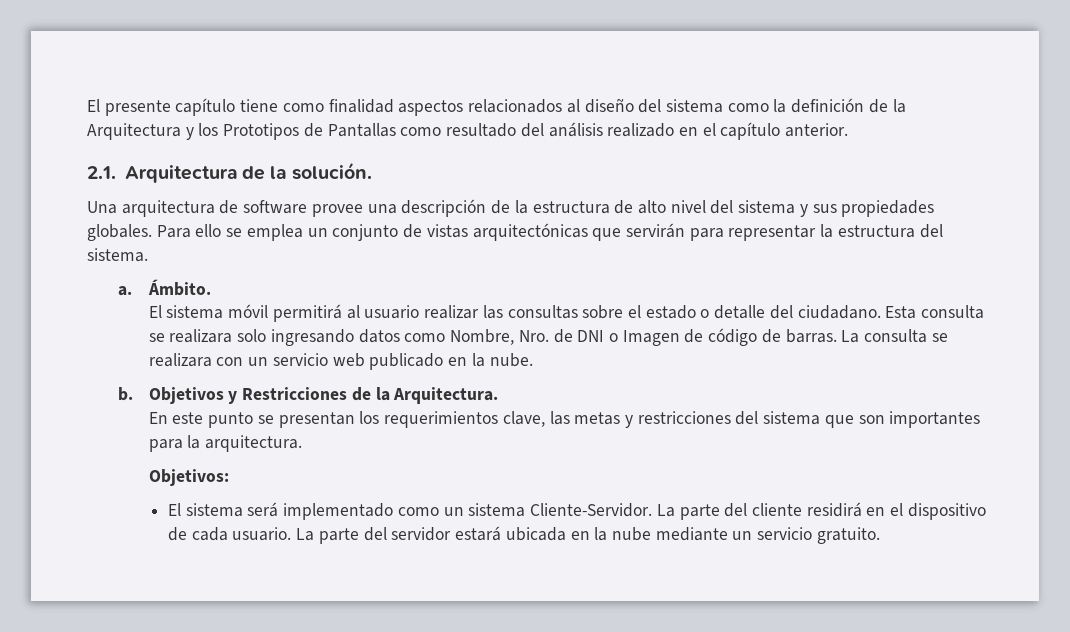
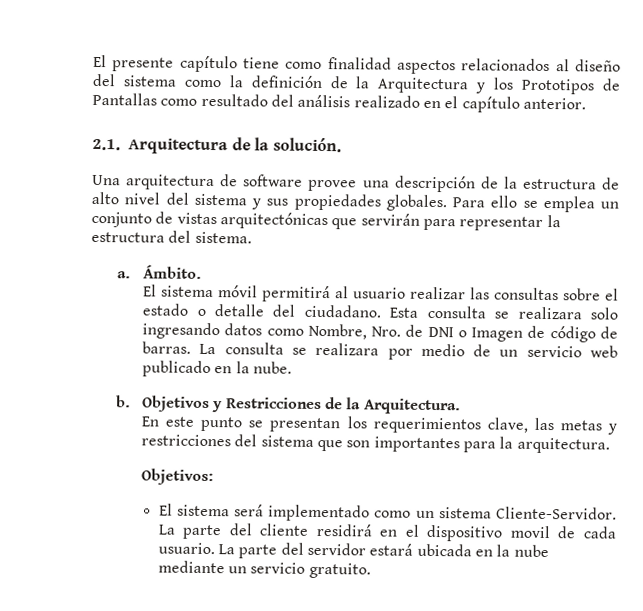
- La consulta se realizara con un servicio web publicado en la nube.
+ La consulta se realizara por medio de un servicio web publicado en la nube.
- La parte del cliente residirá en el dispositivo de cada usuario.
+ La parte del cliente residirá en el dispositivo movil de cada usuario.

